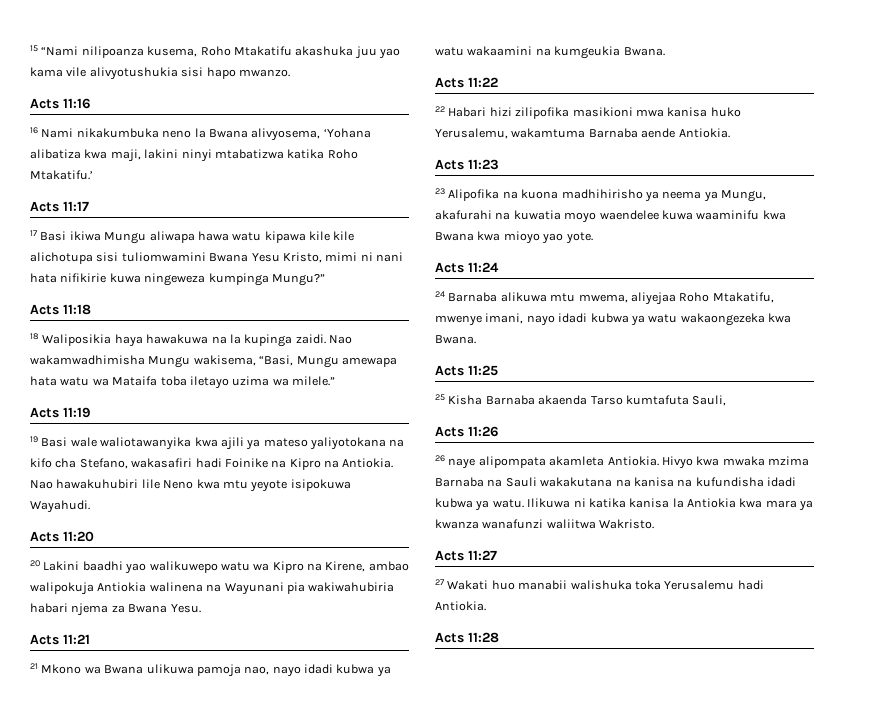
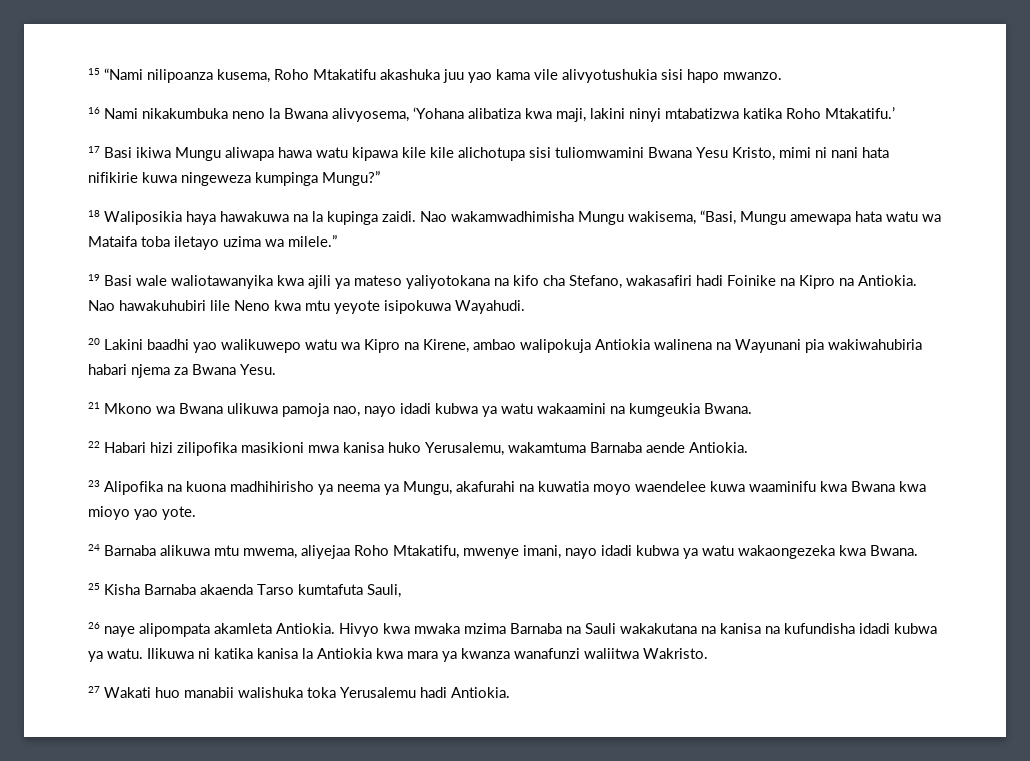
- Acts 11:16
- Acts 11:17
- Acts 11:18
- Acts 11:19
- Acts 11:20
- Acts 11:21
- Acts 11:22
- Acts 11:23
- Acts 11:24
- Acts 11:25
- Acts 11:26
- Acts 11:27
- Acts 11:28

